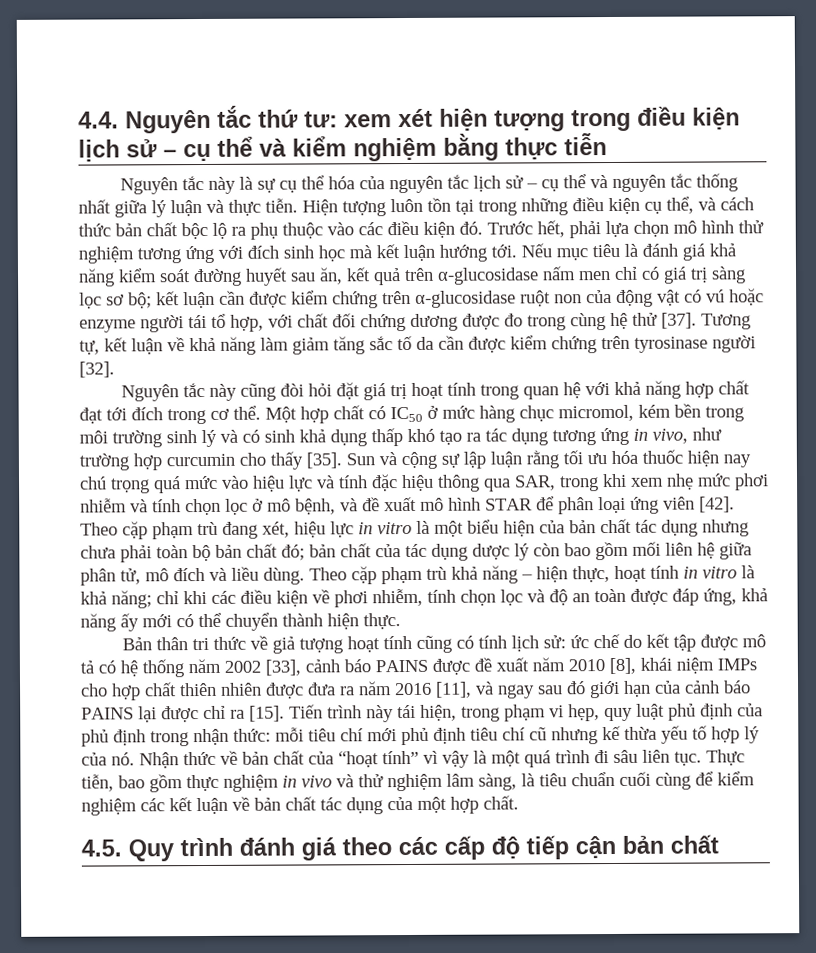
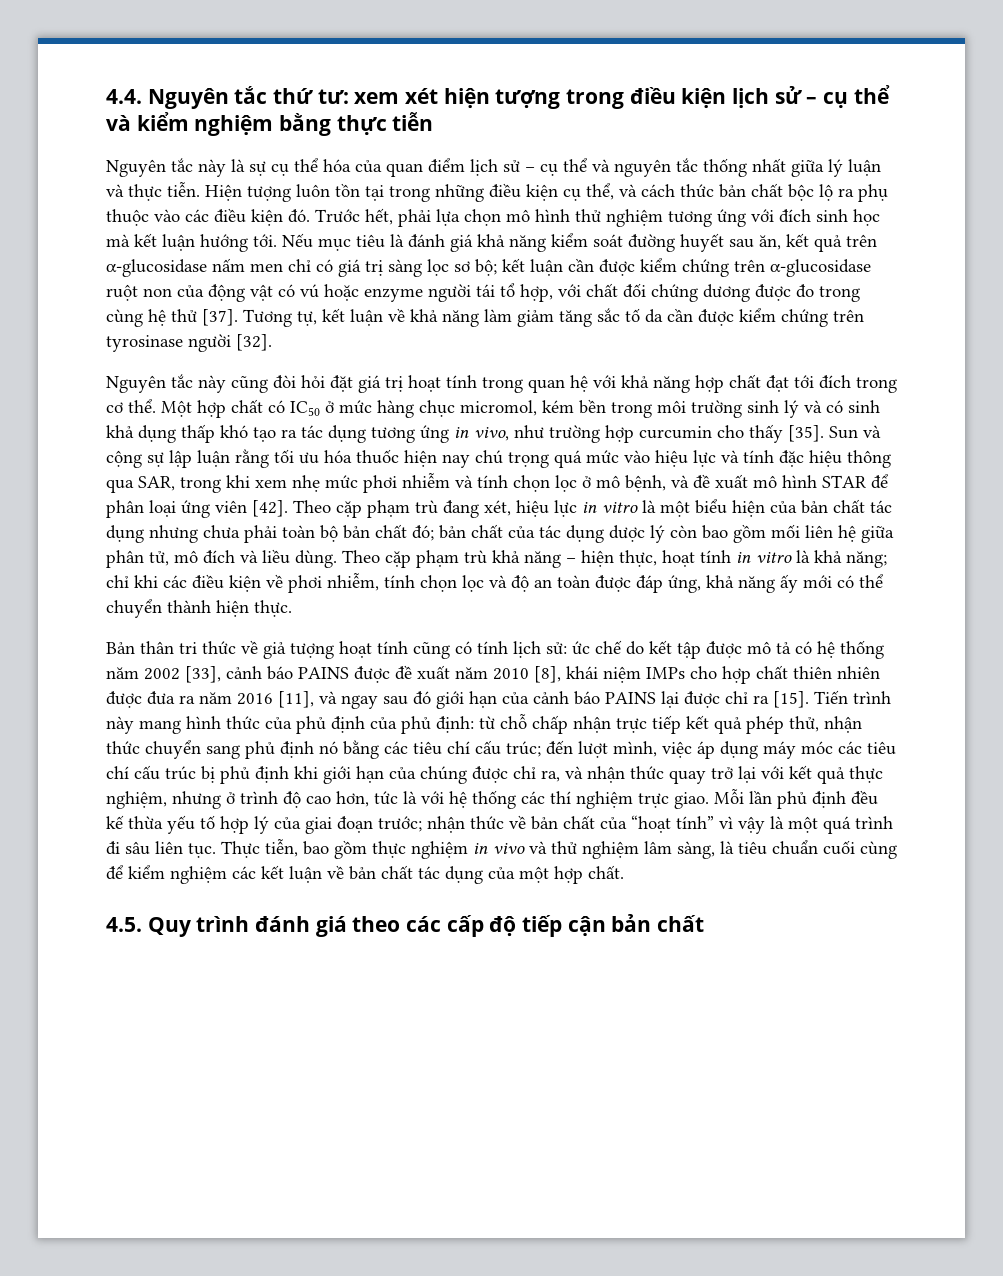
- Nguyên tắc này là sự cụ thể hóa của nguyên tắc lịch sử – cụ thể và nguyên tắc thống nhất giữa lý luận và thực tiễn.
+ Nguyên tắc này là sự cụ thể hóa của quan điểm lịch sử – cụ thể và nguyên tắc thống nhất giữa lý luận và thực tiễn.
- Tiến trình này tái hiện, trong phạm vi hẹp, quy luật phủ định của phủ định trong nhận thức: mỗi tiêu chí mới phủ định tiêu chí cũ nhưng kế thừa yếu tố hợp lý của nó. Nhận thức về bản chất của “hoạt tính” vì vậy là một quá trình đi sâu liên tục.
+ Tiến trình này mang hình thức của phủ định của phủ định: từ chỗ chấp nhận trực tiếp kết quả phép thử, nhận thức chuyển sang phủ định nó bằng các tiêu chí cấu trúc; đến lượt mình, việc áp dụng máy móc các tiêu chí cấu trúc bị phủ định khi giới hạn của chúng được chỉ ra, và nhận thức quay trở lại với kết quả thực nghiệm, nhưng ở trình độ cao hơn, tức là với hệ thống các thí nghiệm trực giao. Mỗi lần phủ định đều kế thừa yếu tố hợp lý của giai đoạn trước; nhận thức về bản chất của “hoạt tính” vì vậy là một quá trình đi sâu liên tục.

